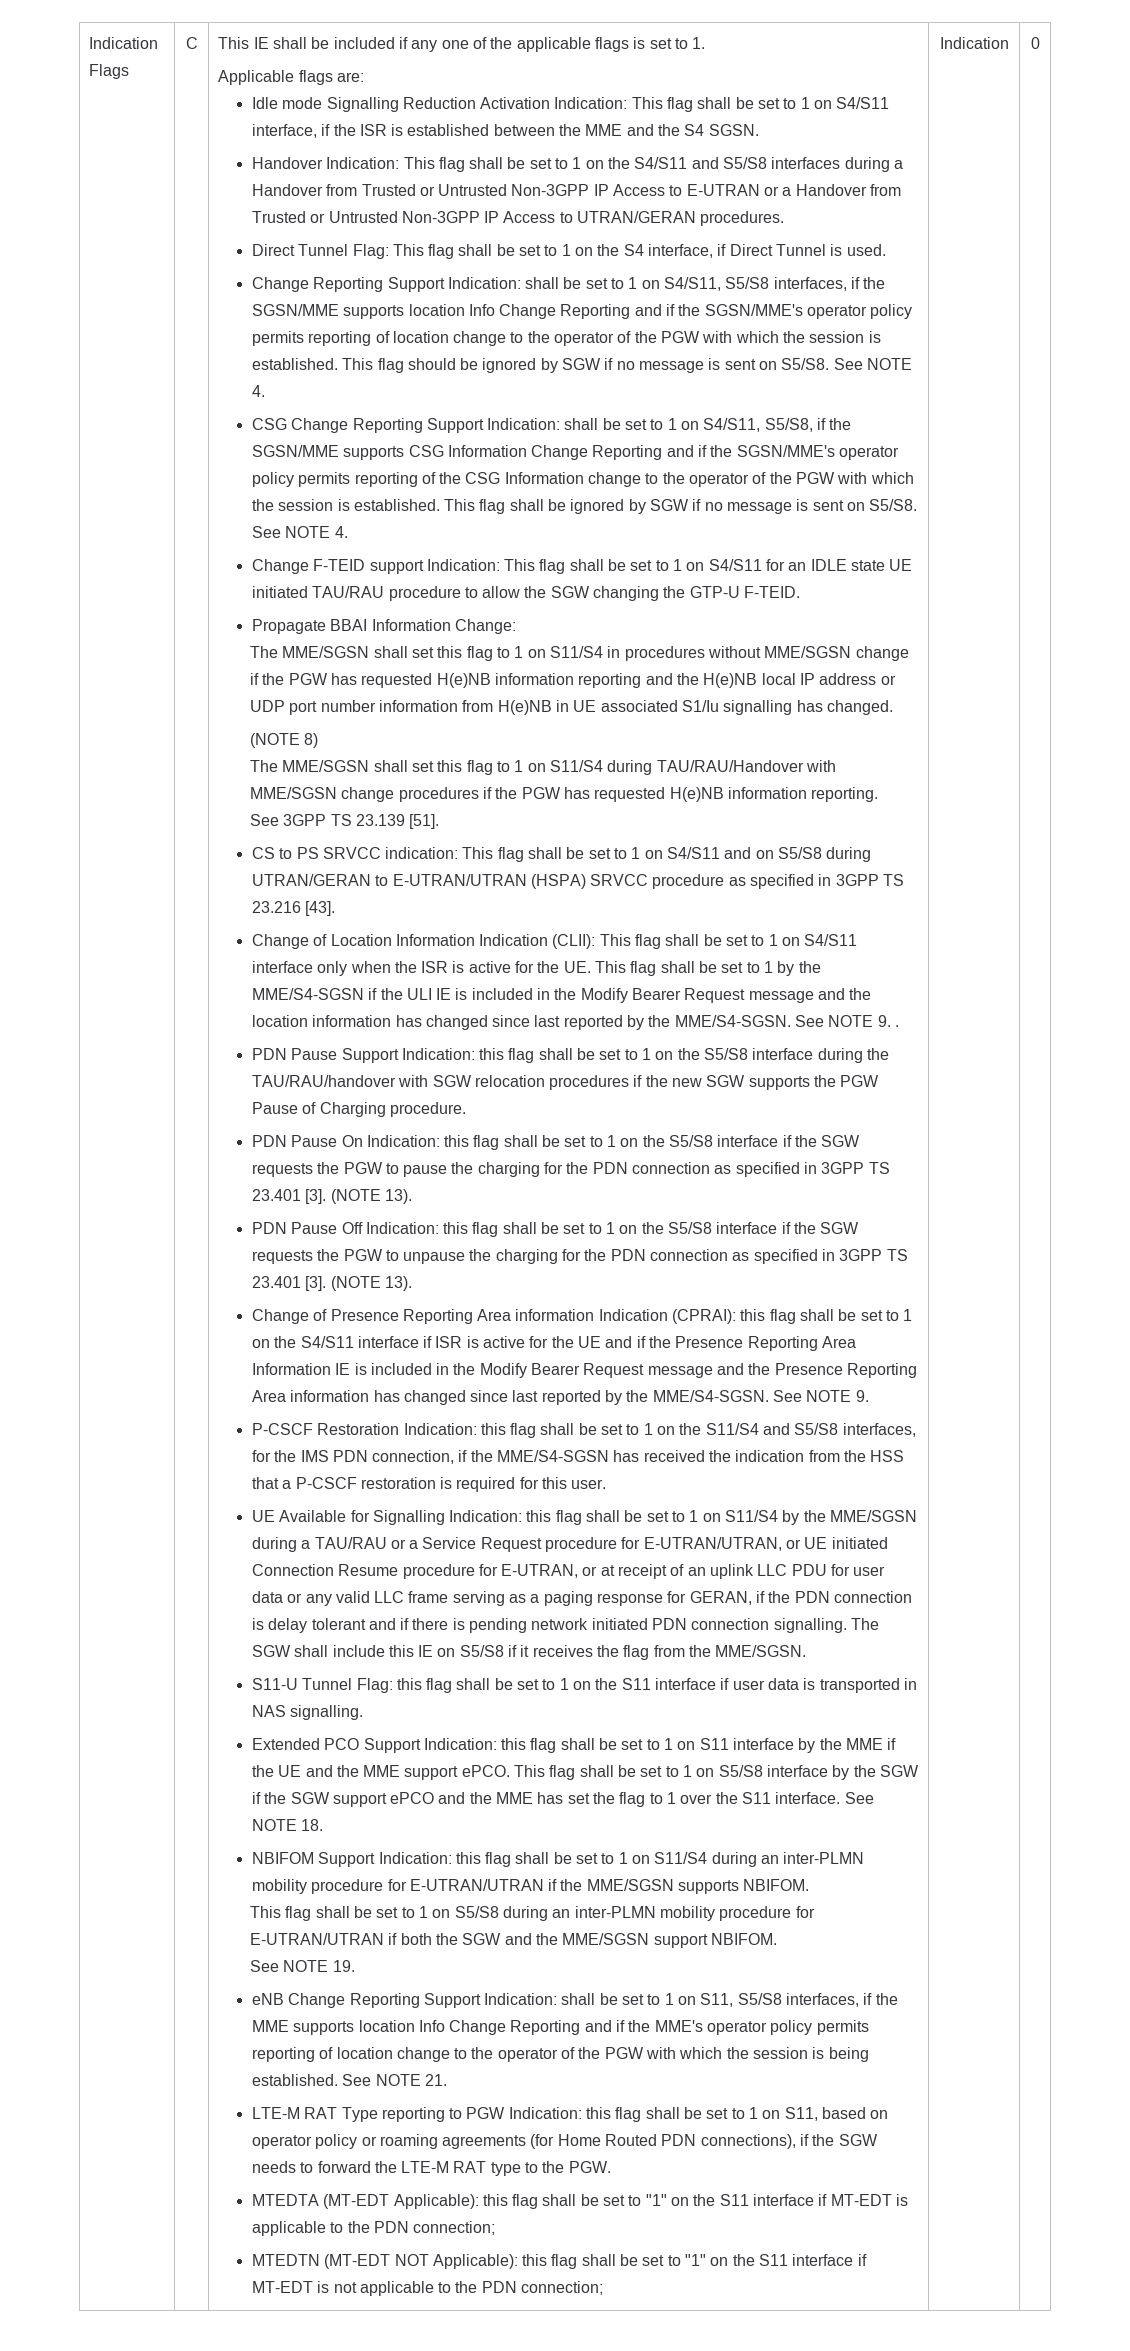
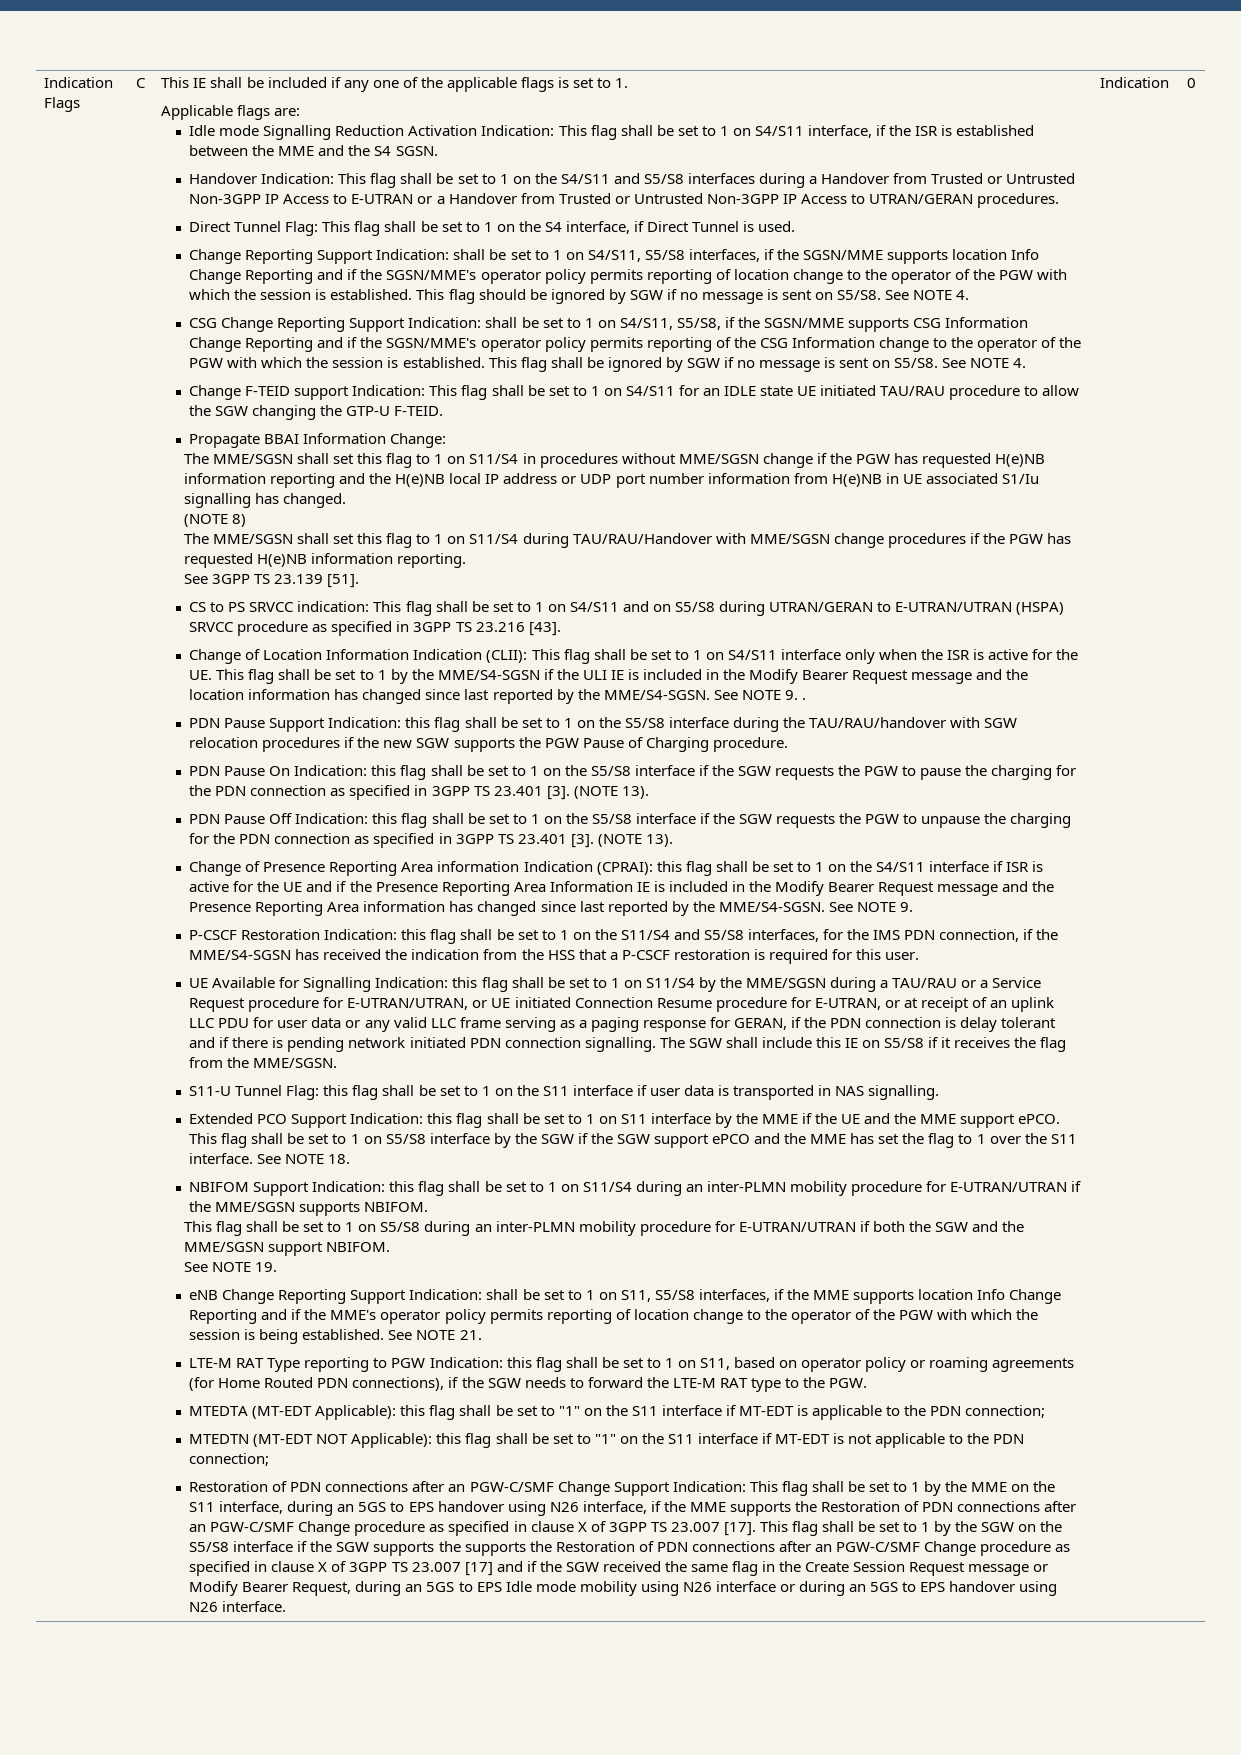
+ Restoration of PDN connections after an PGW-C/SMF Change Support Indication: This flag shall be set to 1 by the MME on the S11 interface, during an 5GS to EPS handover using N26 interface, if the MME supports the Restoration of PDN connections after an PGW-C/SMF Change procedure as specified in clause X of 3GPP TS 23.007 [17]. This flag shall be set to 1 by the SGW on the S5/S8 interface if the SGW supports the supports the Restoration of PDN connections after an PGW-C/SMF Change procedure as specified in clause X of 3GPP TS 23.007 [17] and if the SGW received the same flag in the Create Session Request message or Modify Bearer Request, during an 5GS to EPS Idle mode mobility using N26 interface or during an 5GS to EPS handover using N26 interface.

